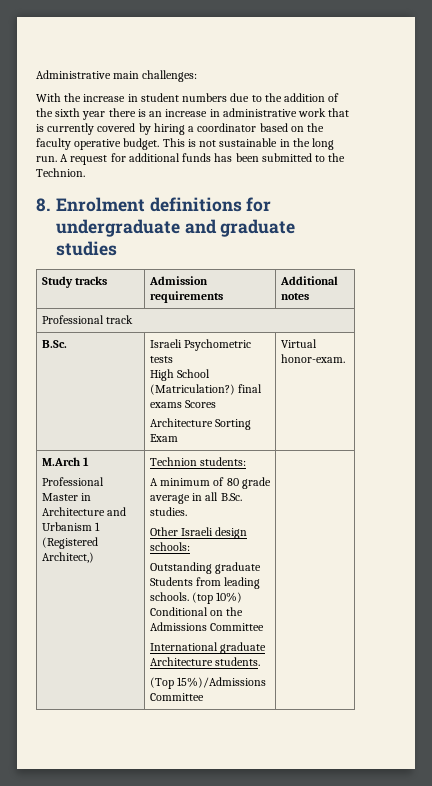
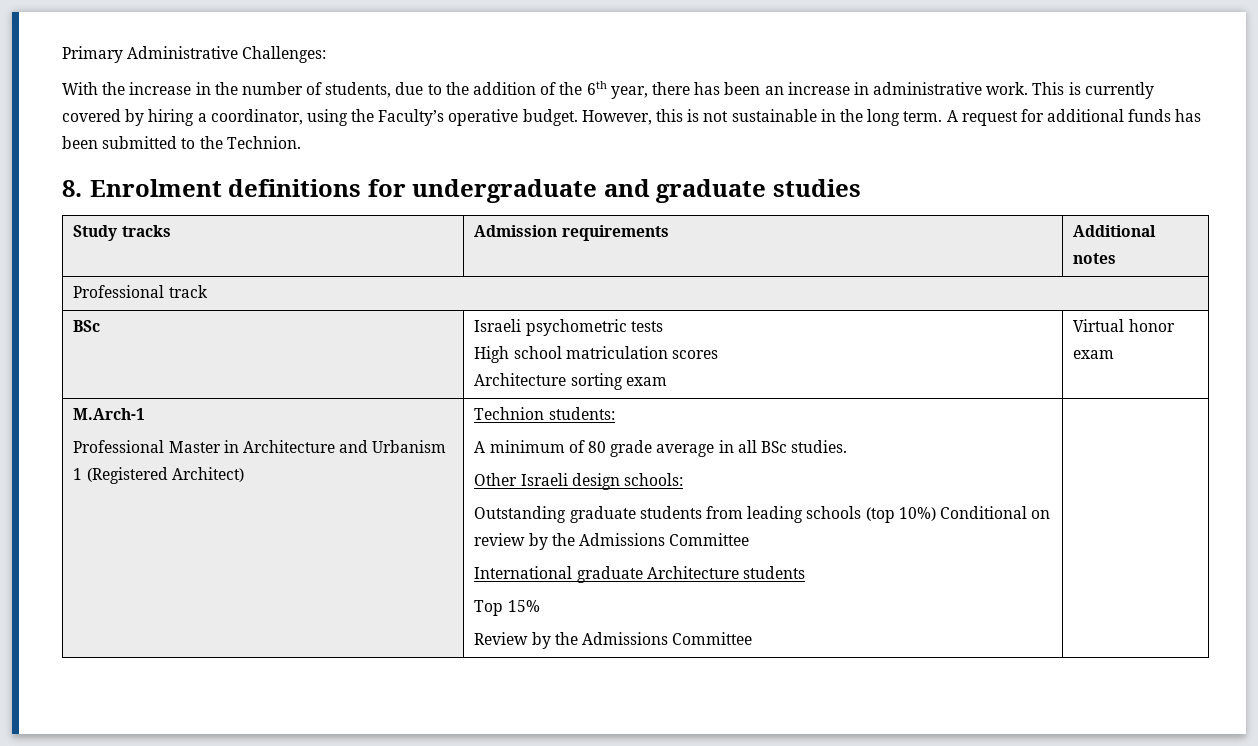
- Administrative main challenges:
+ Primary Administrative Challenges:
- With the increase in student numbers due to the addition of the sixth year there is an increase in administrative work that is currently covered by hiring a coordinator based on the faculty operative budget. This is not sustainable in the long run.
+ With the increase in the number of students, due to the addition of the 6th year, there has been an increase in administrative work. This is currently covered by hiring a coordinator, using the Faculty’s operative budget. However, this is not sustainable in the long term.
- B.Sc. | Israeli Psychometric tests
- High School (Matriculation?) final exams Scores
- Architecture Sorting Exam | Virtual honor-exam.
- M.Arch 1
+ BSc | Israeli psychometric tests
+ High school matriculation scores
+ Architecture sorting exam | Virtual honor exam
+ M.Arch-1
- Professional Master in Architecture and Urbanism 1 (Registered Architect,)
+ Professional Master in Architecture and Urbanism 1 (Registered Architect)
- A minimum of 80 grade average in all B.Sc. studies.
+ A minimum of 80 grade average in all BSc studies.
- Outstanding graduate Students from leading schools. (top 10%) Conditional on the Admissions Committee
+ Outstanding graduate students from leading schools (top 10%) Conditional on review by the Admissions Committee
- International graduate Architecture students.
- (Top 15%)/Admissions Committee
+ International graduate Architecture students
+ Top 15%
+ Review by the Admissions Committee

